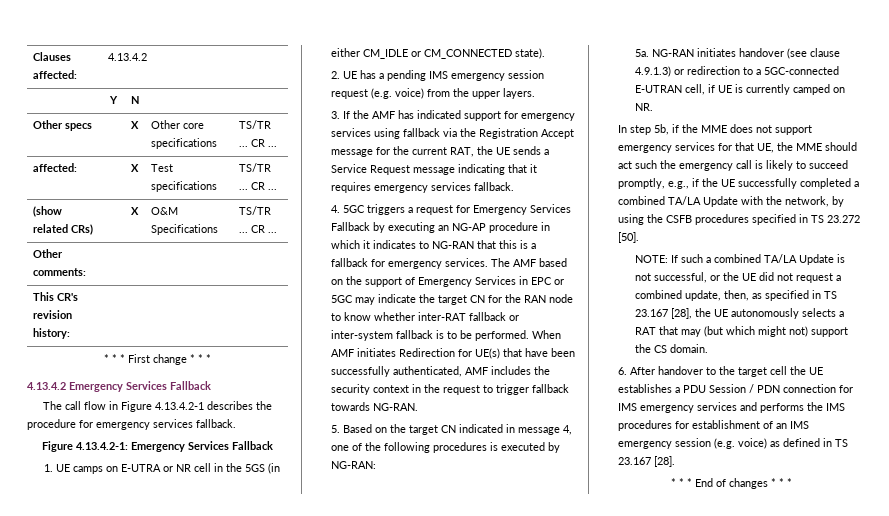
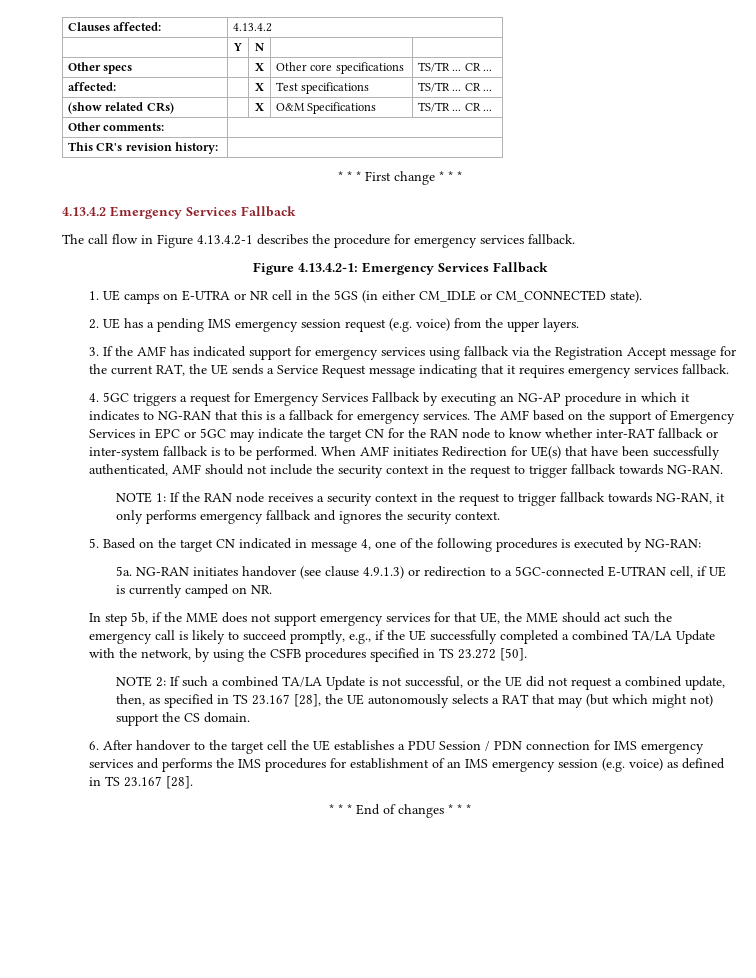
- When AMF initiates Redirection for UE(s) that have been successfully authenticated, AMF includes the security context in the request to trigger fallback towards NG-RAN.
+ When AMF initiates Redirection for UE(s) that have been successfully authenticated, AMF should not include the security context in the request to trigger fallback towards NG-RAN.
+ NOTE 1: If the RAN node receives a security context in the request to trigger fallback towards NG-RAN, it only performs emergency fallback and ignores the security context.
- NOTE: If such a combined TA/LA Update is not successful, or the UE did not request a combined update, then, as specified in TS 23.167 [28], the UE autonomously selects a RAT that may (but which might not) support the CS domain.
+ NOTE 2: If such a combined TA/LA Update is not successful, or the UE did not request a combined update, then, as specified in TS 23.167 [28], the UE autonomously selects a RAT that may (but which might not) support the CS domain.

